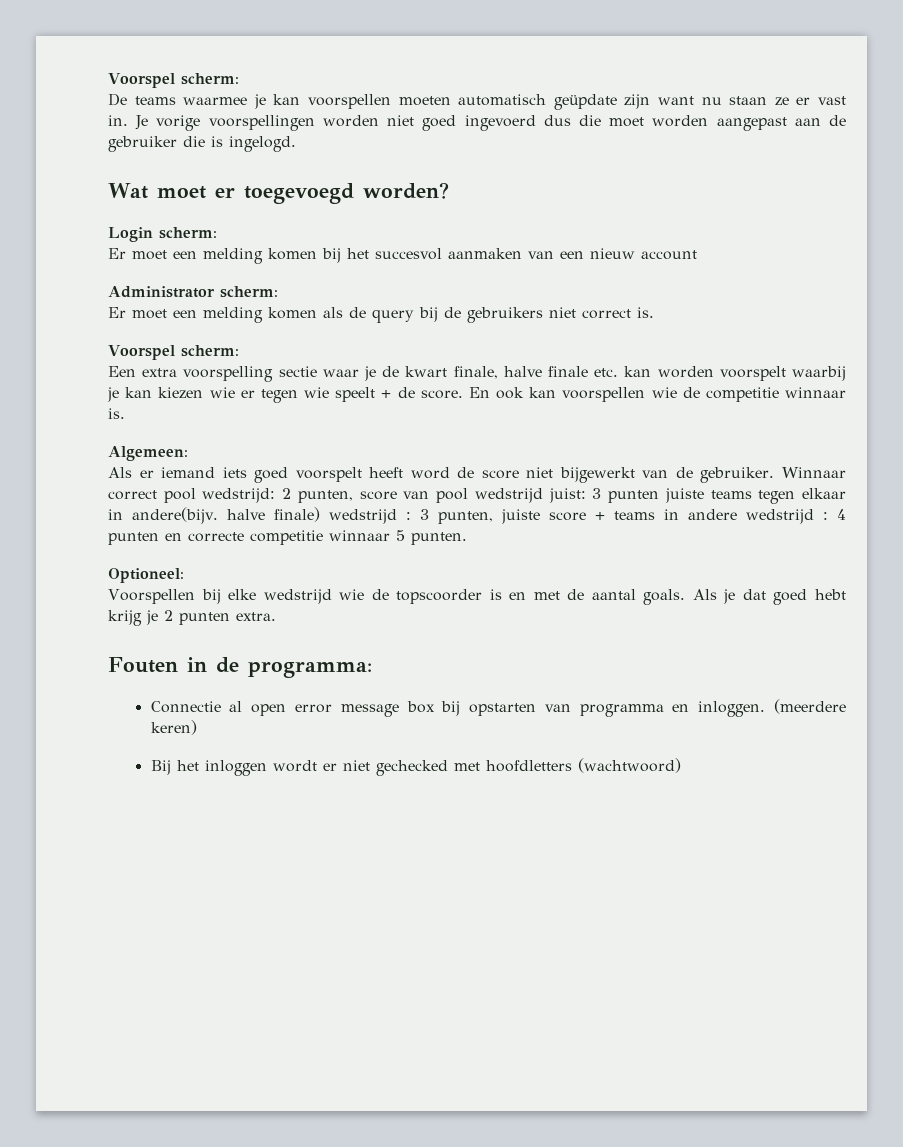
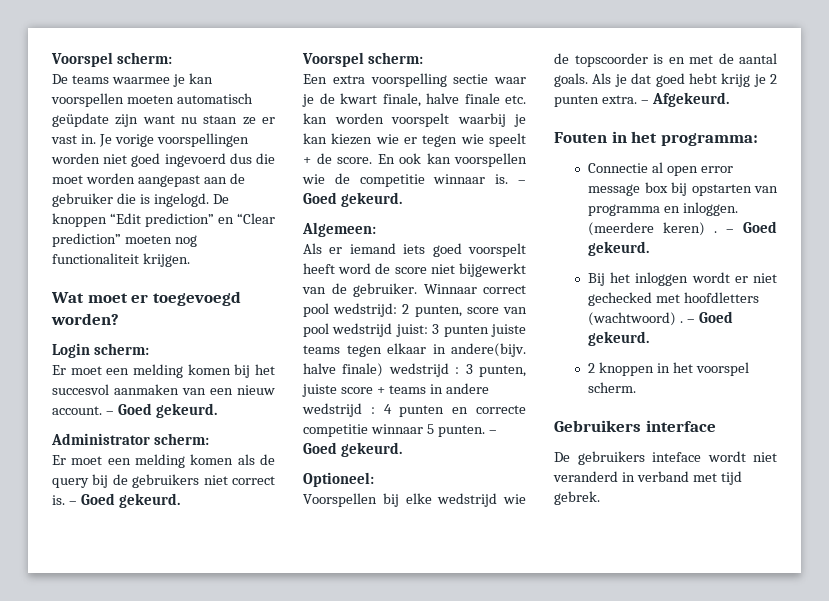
+ De knoppen “Edit prediction” en “Clear prediction” moeten nog functionaliteit krijgen.
- Er moet een melding komen bij het succesvol aanmaken van een nieuw account
+ Er moet een melding komen bij het succesvol aanmaken van een nieuw account. – Goed gekeurd.
- Er moet een melding komen als de query bij de gebruikers niet correct is.
+ Er moet een melding komen als de query bij de gebruikers niet correct is. – Goed gekeurd.
- En ook kan voorspellen wie de competitie winnaar is.
+ En ook kan voorspellen wie de competitie winnaar is. – Goed gekeurd.
- Winnaar correct pool wedstrijd: 2 punten, score van pool wedstrijd juist: 3 punten juiste teams tegen elkaar in andere(bijv. halve finale) wedstrijd : 3 punten, juiste score + teams in andere wedstrijd : 4 punten en correcte competitie winnaar 5 punten.
+ Winnaar correct pool wedstrijd: 2 punten, score van pool wedstrijd juist: 3 punten juiste teams tegen elkaar in andere(bijv. halve finale) wedstrijd : 3 punten, juiste score + teams in andere wedstrijd : 4 punten en correcte competitie winnaar 5 punten. – Goed gekeurd.
+ – Afgekeurd.
- Fouten in de programma:
+ Fouten in het programma:
- (meerdere keren)
+ (meerdere keren) . – Goed gekeurd.
- Bij het inloggen wordt er niet gechecked met hoofdletters (wachtwoord)
+ Bij het inloggen wordt er niet gechecked met hoofdletters (wachtwoord) . – Goed gekeurd.
+ 2 knoppen in het voorspel scherm.
+ Gebruikers interface
+ De gebruikers inteface wordt niet veranderd in verband met tijd gebrek.

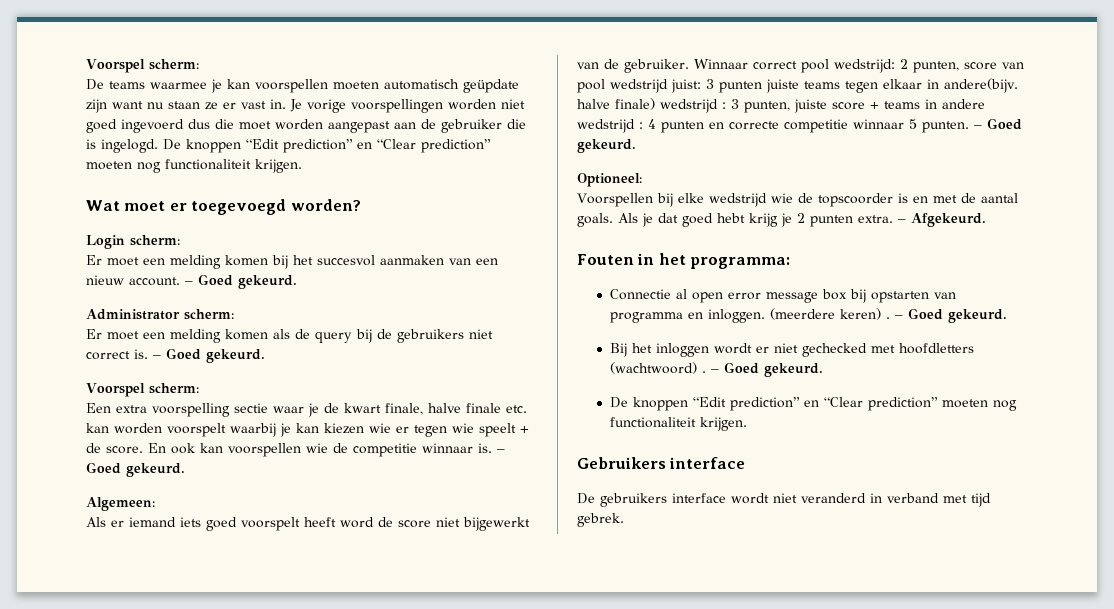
  Bij het inloggen wordt er niet gechecked met hoofdletters (wachtwoord) . – Goed gekeurd.
- 2 knoppen in het voorspel scherm.
+ De knoppen “Edit prediction” en “Clear prediction” moeten nog functionaliteit krijgen.
- De gebruikers inteface wordt niet veranderd in verband met tijd gebrek.
+ De gebruikers interface wordt niet veranderd in verband met tijd gebrek.

